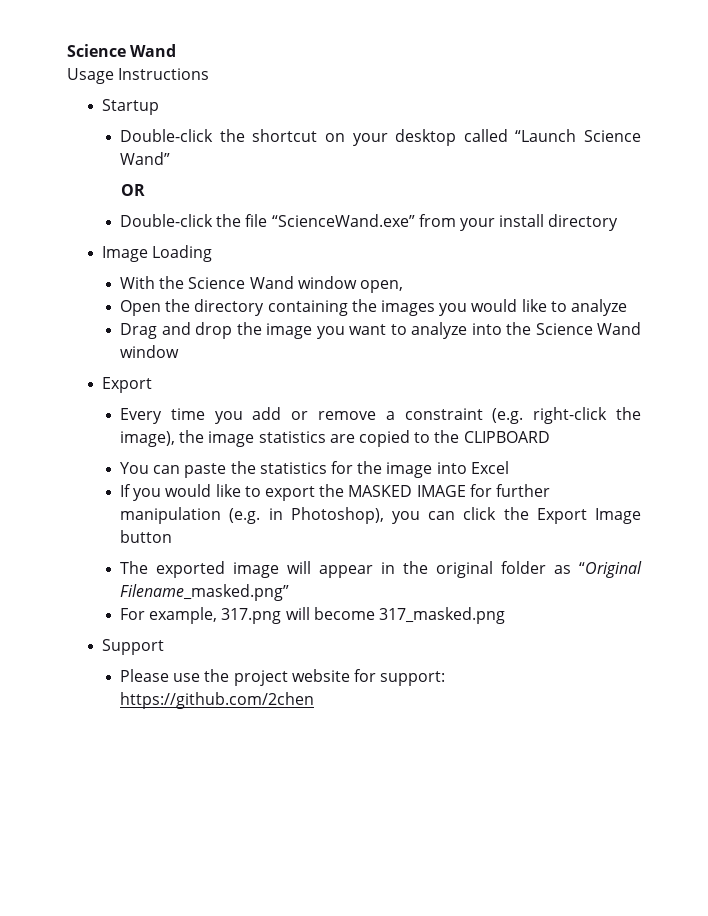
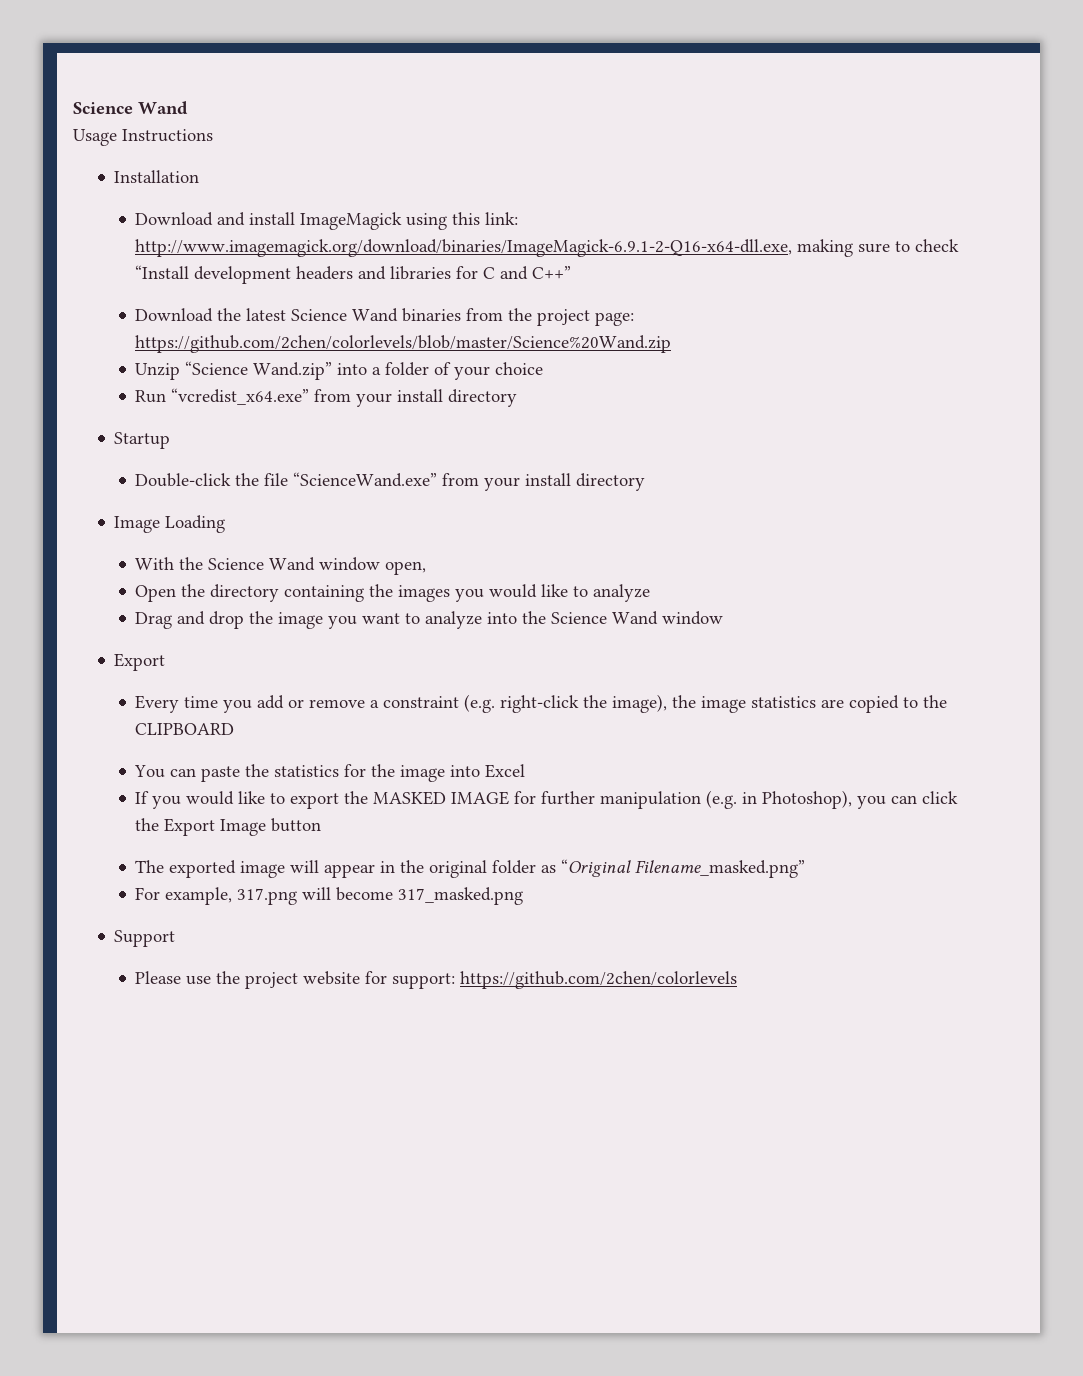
+ Installation
+ Download and install ImageMagick using this link: http://www.imagemagick.org/download/binaries/ImageMagick-6.9.1-2-Q16-x64-dll.exe, making sure to check “Install development headers and libraries for C and C++”
+ Download the latest Science Wand binaries from the project page: https://github.com/2chen/colorlevels/blob/master/Science%20Wand.zip
+ Unzip “Science Wand.zip” into a folder of your choice
+ Run “vcredist_x64.exe” from your install directory
  Startup
- Double-click the shortcut on your desktop called “Launch Science Wand”
- OR
- Please use the project website for support: https://github.com/2chen
+ Please use the project website for support: https://github.com/2chen/colorlevels

